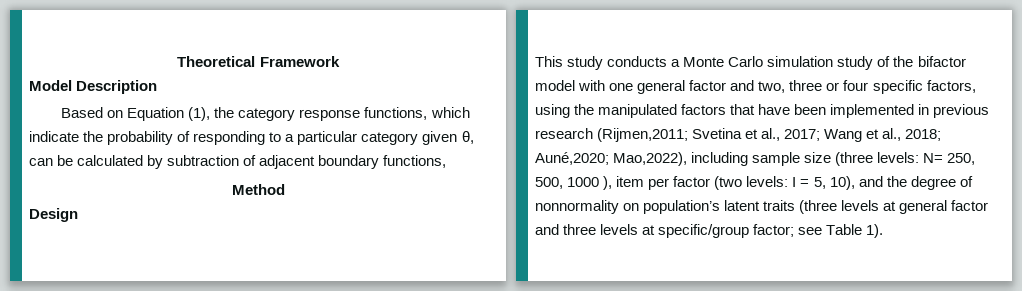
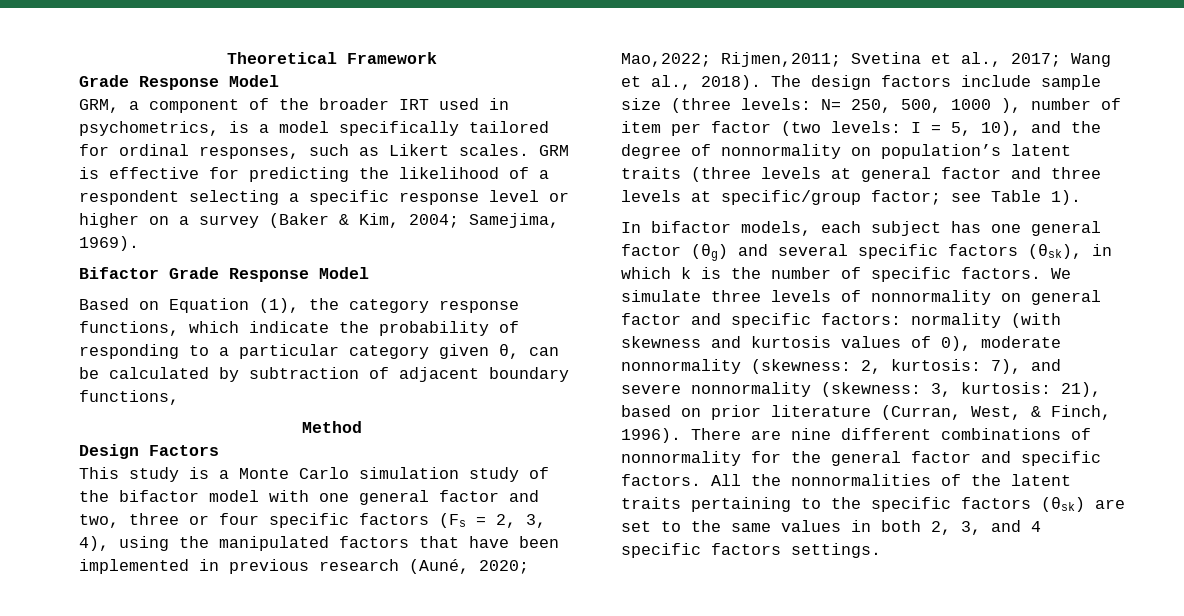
  Theoretical Framework
- Model Description
+ Grade Response Model
+ GRM, a component of the broader IRT used in psychometrics, is a model specifically tailored for ordinal responses, such as Likert scales. GRM is effective for predicting the likelihood of a respondent selecting a specific response level or higher on a survey (Baker & Kim, 2004; Samejima, 1969).
+ Bifactor Grade Response Model
- Design
+ Design Factors
- This study conducts a Monte Carlo simulation study of the bifactor model with one general factor and two, three or four specific factors, using the manipulated factors that have been implemented in previous research (Rijmen,2011;
+ This study is a Monte Carlo simulation study of the bifactor model with one general factor and two, three or four specific factors (Fs = 2, 3, 4), using the manipulated factors that have been implemented in previous research (Auné, 2020; Mao,2022; Rijmen,2011;
- Wang et al., 2018; Auné,2020; Mao,2022), including sample size (three levels:
+ Wang et al., 2018). The design factors include sample size (three levels:
- N= 250, 500, 1000 ), item per factor (two levels:
+ N= 250, 500, 1000 ), number of item per factor (two levels:
+ In bifactor models, each subject has one general factor (θg) and several specific factors (θsk), in which k is the number of specific factors. We simulate three levels of nonnormality on general factor and specific factors: normality (with skewness and kurtosis values of 0), moderate nonnormality (skewness: 2, kurtosis: 7), and severe nonnormality (skewness: 3, kurtosis: 21), based on prior literature (Curran, West, & Finch, 1996). There are nine different combinations of nonnormality for the general factor and specific factors. All the nonnormalities of the latent traits pertaining to the specific factors (θsk) are set to the same values in both 2, 3, and 4 specific factors settings.

